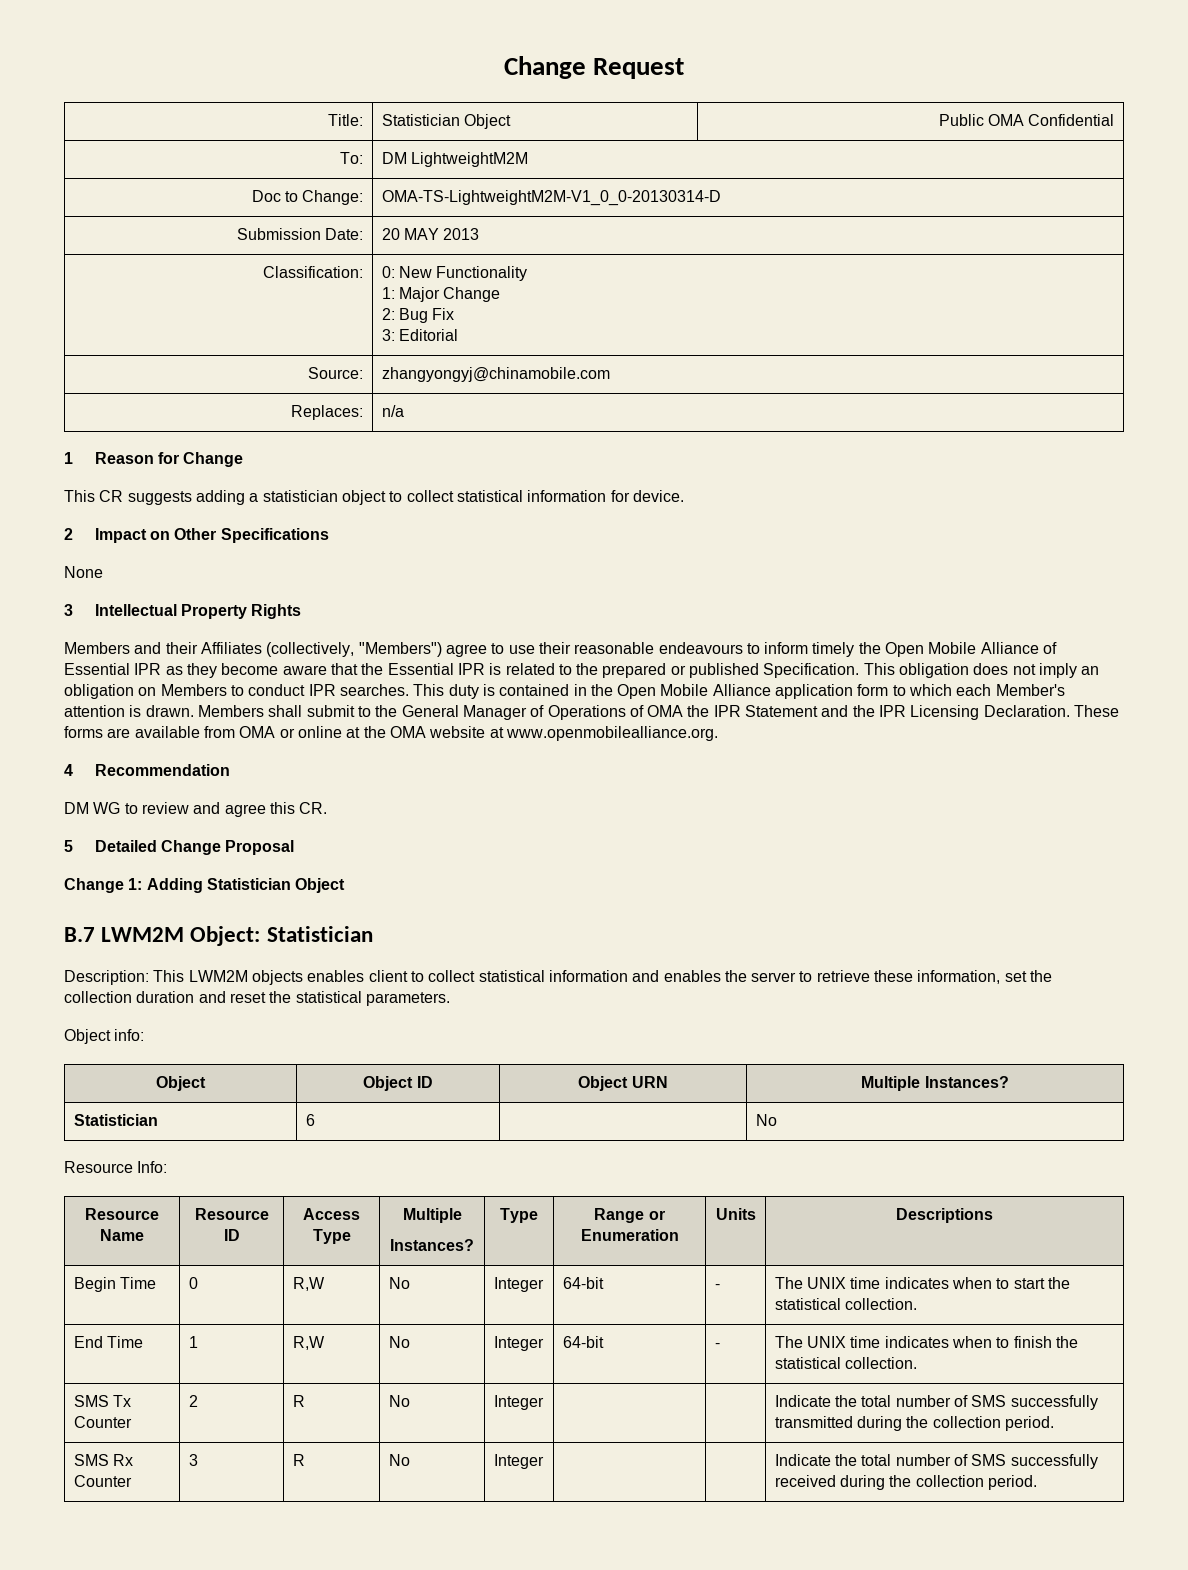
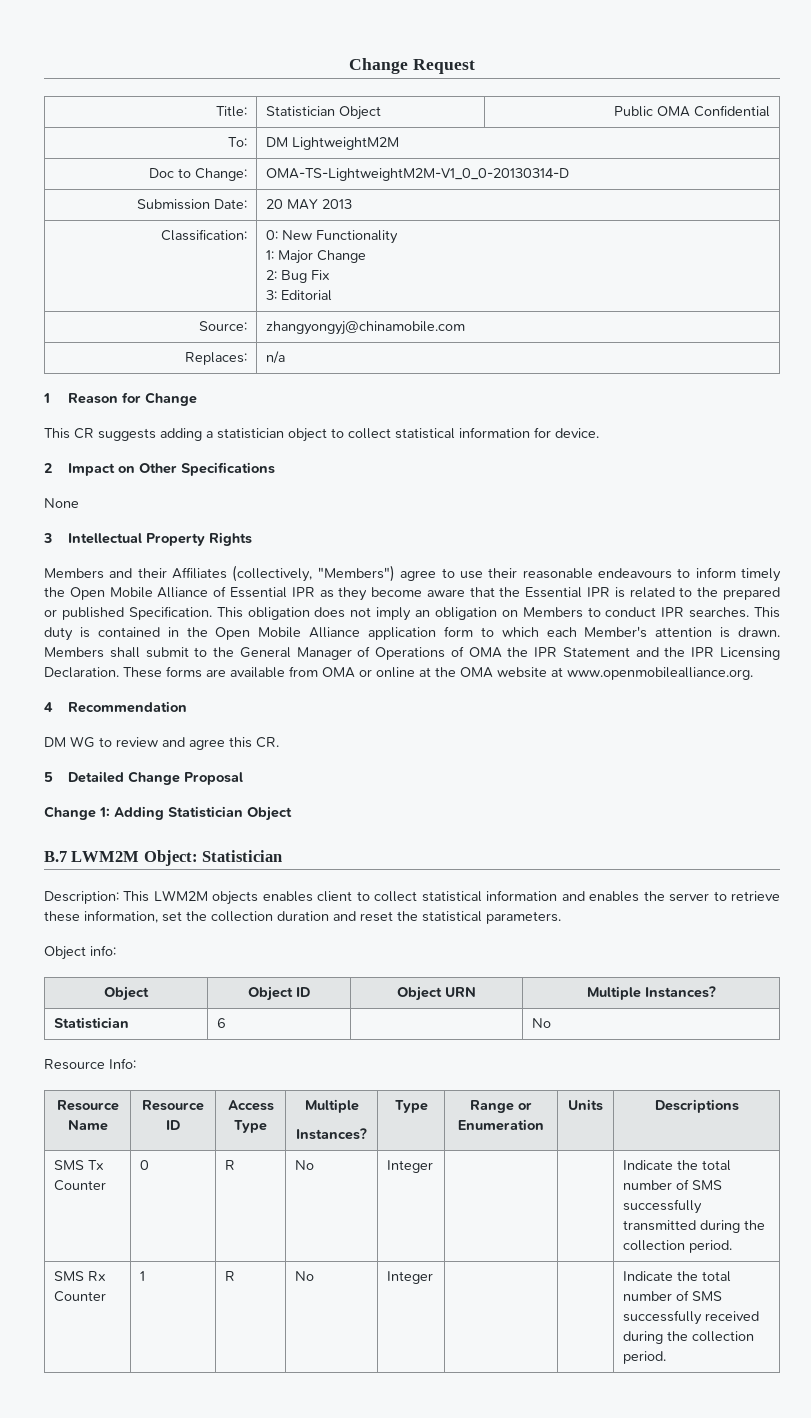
- Begin Time | 0 | R,W | No | Integer | 64-bit | - | The UNIX time indicates when to start the statistical collection.
- End Time | 1 | R,W | No | Integer | 64-bit | - | The UNIX time indicates when to finish the statistical collection.
- SMS Tx Counter | 2 | R | No | Integer | | | Indicate the total number of SMS successfully transmitted during the collection period.
+ SMS Tx Counter | 0 | R | No | Integer | | | Indicate the total number of SMS successfully transmitted during the collection period.
- SMS Rx Counter | 3 | R | No | Integer | | | Indicate the total number of SMS successfully received during the collection period.
+ SMS Rx Counter | 1 | R | No | Integer | | | Indicate the total number of SMS successfully received during the collection period.

